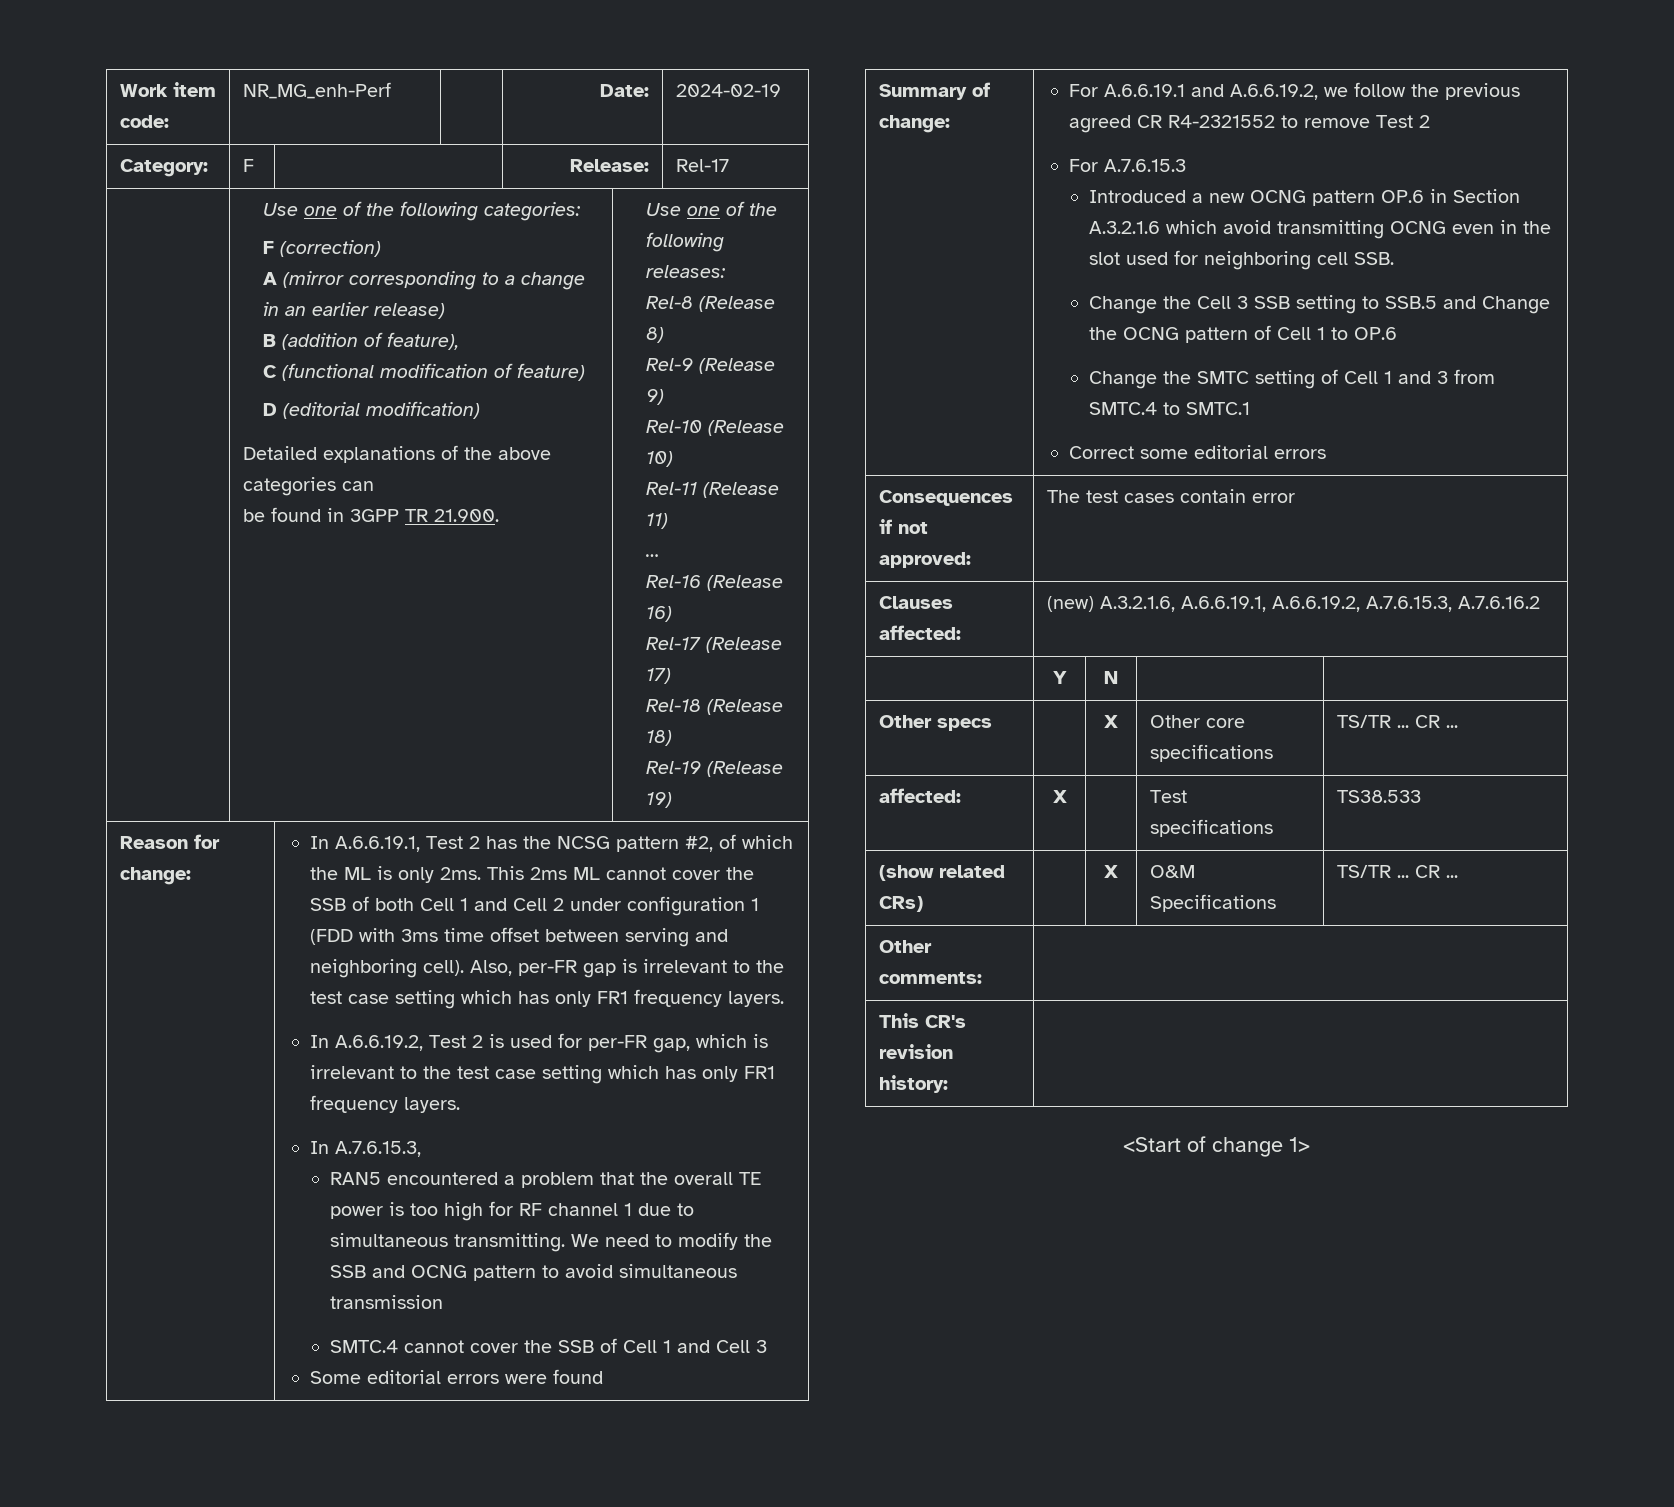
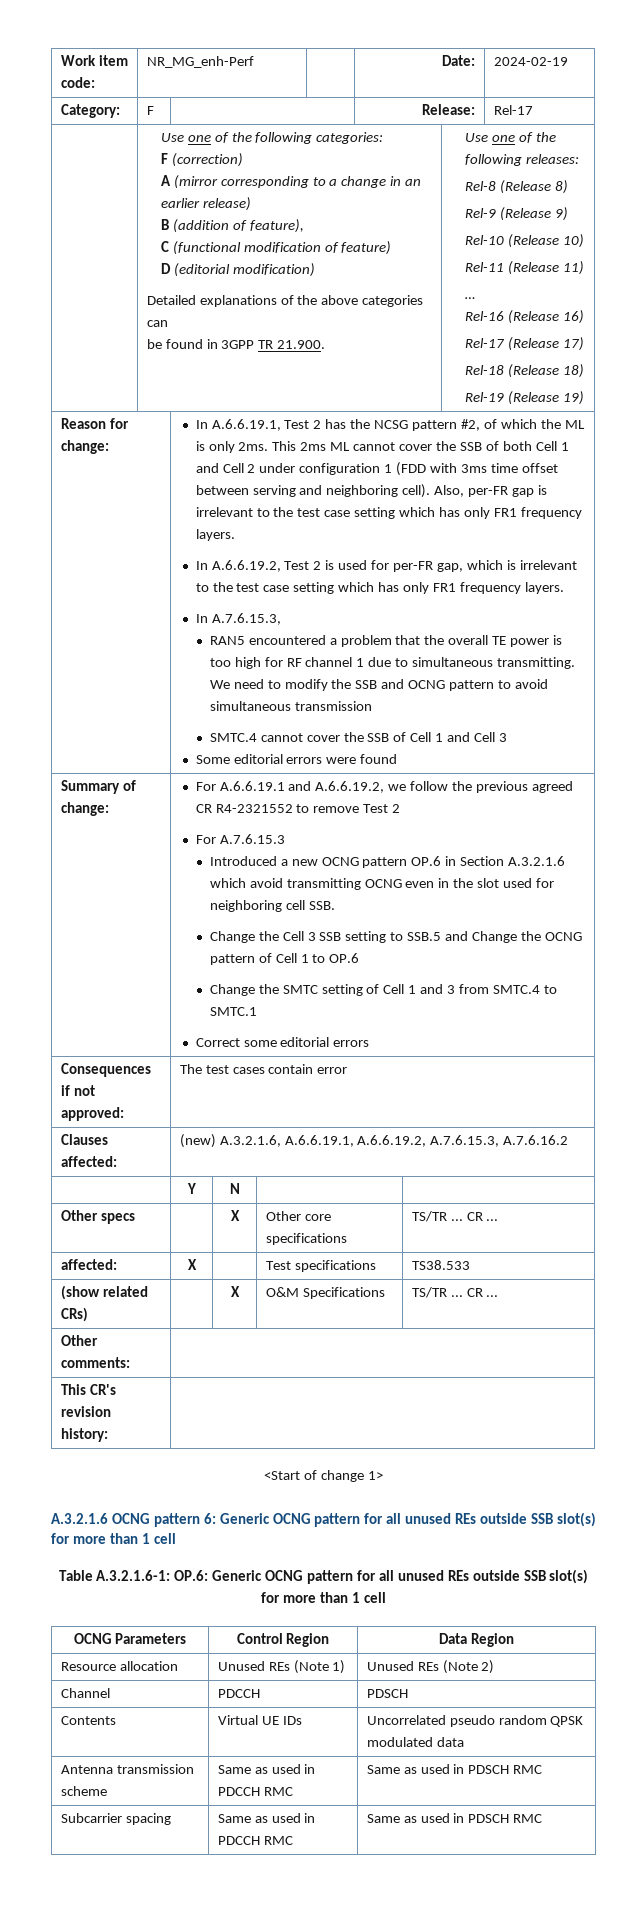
+ A.3.2.1.6 OCNG pattern 6: Generic OCNG pattern for all unused REs outside SSB slot(s) for more than 1 cell
+ Table A.3.2.1.6-1: OP.6: Generic OCNG pattern for all unused REs outside SSB slot(s) for more than 1 cell
+ OCNG Parameters | Control Region | Data Region
+ Resource allocation | Unused REs (Note 1) | Unused REs (Note 2)
+ Channel | PDCCH | PDSCH
+ Contents | Virtual UE IDs | Uncorrelated pseudo random QPSK modulated data
+ Antenna transmission scheme | Same as used in PDCCH RMC | Same as used in PDSCH RMC
+ Subcarrier spacing | Same as used in PDCCH RMC | Same as used in PDSCH RMC

